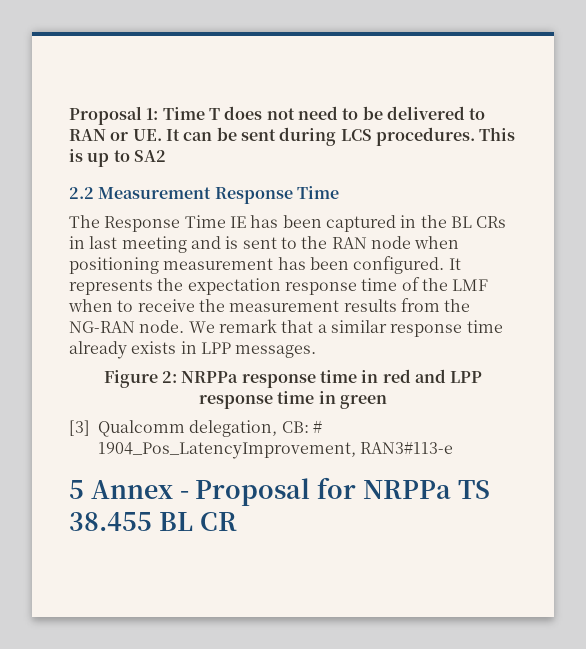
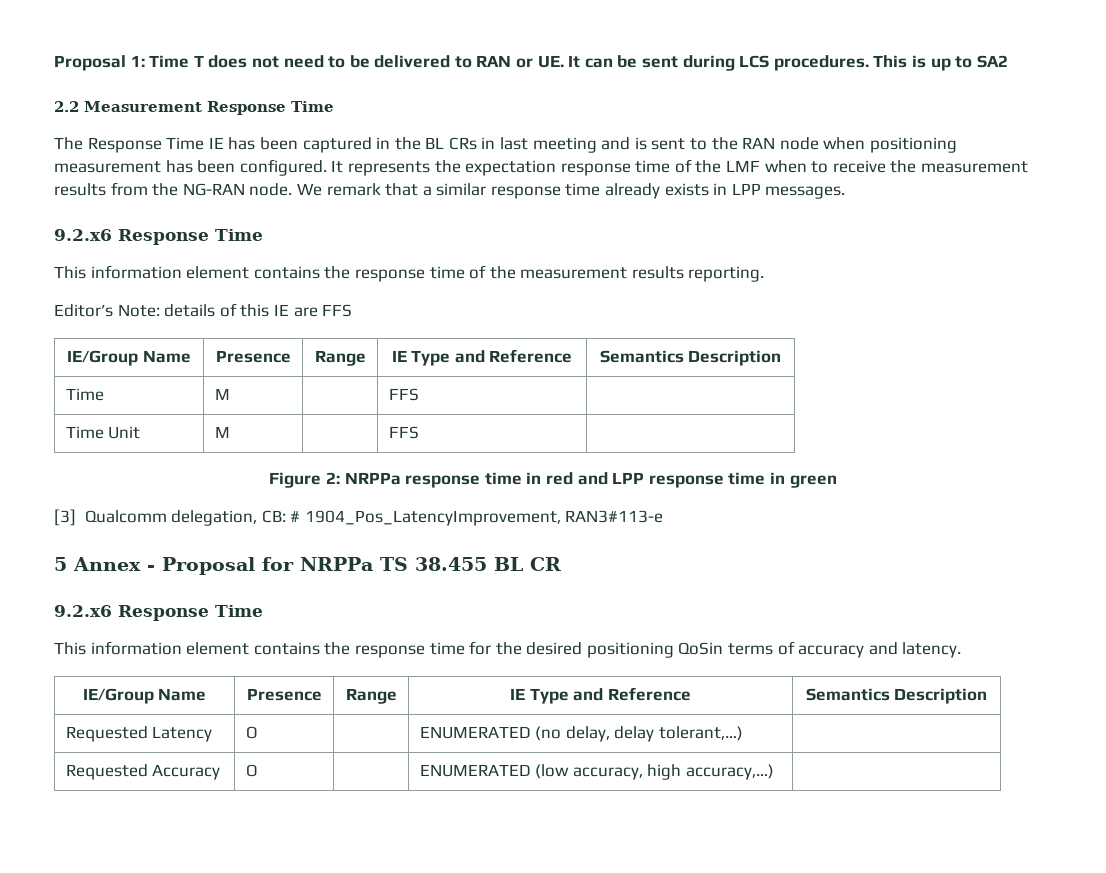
  We remark that a similar response time already exists in LPP messages.
+ 9.2.x6 Response Time
+ This information element contains the response time of the measurement results reporting.
+ Editor’s Note: details of this IE are FFS
+ IE/Group Name | Presence | Range | IE Type and Reference | Semantics Description
+ Time | M | | FFS |
+ Time Unit | M | | FFS |
  5 Annex - Proposal for NRPPa TS 38.455 BL CR
+ 9.2.x6 Response Time
+ This information element contains the response time for the desired positioning QoSin terms of accuracy and latency.
+ IE/Group Name | Presence | Range | IE Type and Reference | Semantics Description
+ Requested Latency | O | | ENUMERATED (no delay, delay tolerant,…) |
+ Requested Accuracy | O | | ENUMERATED (low accuracy, high accuracy,…) |

